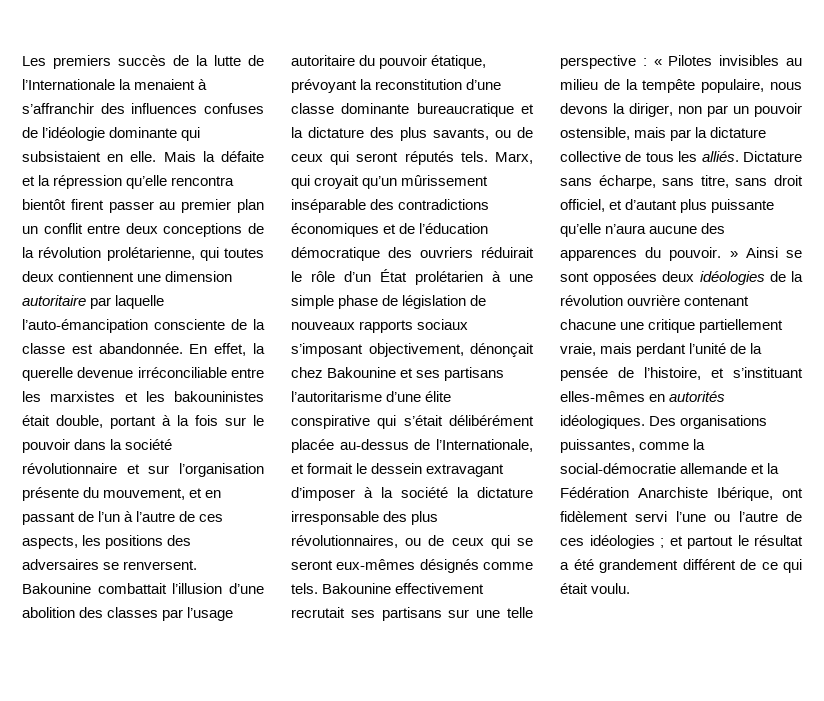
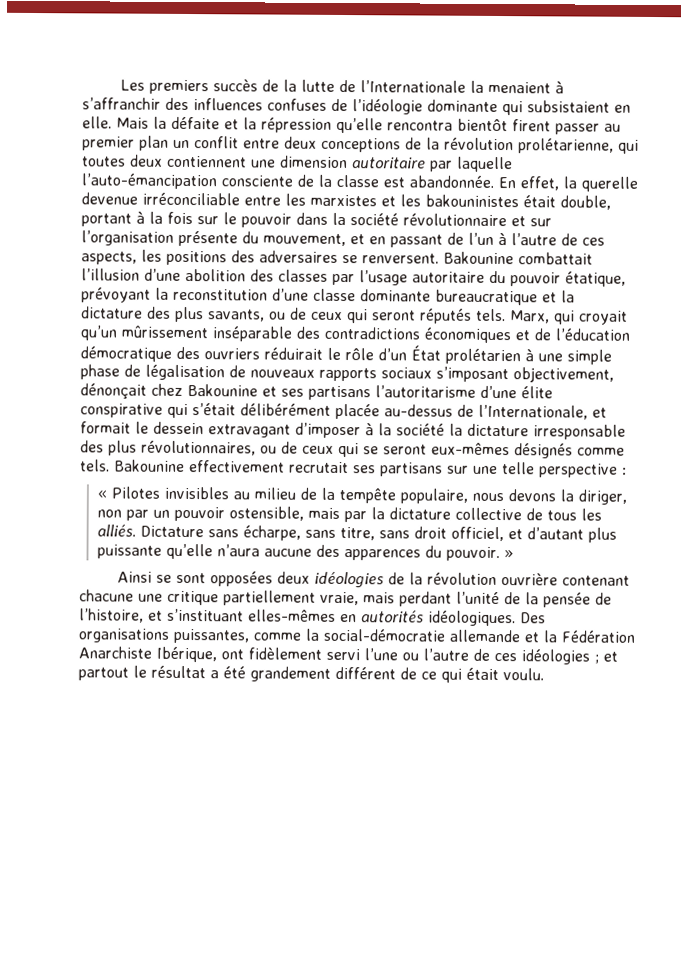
- Marx, qui croyait qu’un mûrissement inséparable des contradictions économiques et de l’éducation démocratique des ouvriers réduirait le rôle d’un État prolétarien à une simple phase de législation de nouveaux rapports sociaux s’imposant objectivement, dénonçait chez Bakounine et ses partisans l’autoritarisme d’une élite conspirative qui s’était délibérément placée au-dessus de l’Internationale, et formait le dessein extravagant d’imposer à la société la dictature irresponsable des plus révolutionnaires, ou de ceux qui se seront eux-mêmes désignés comme tels.
+ Marx, qui croyait qu’un mûrissement inséparable des contradictions économiques et de l’éducation démocratique des ouvriers réduirait le rôle d’un État prolétarien à une simple phase de légalisation de nouveaux rapports sociaux s’imposant objectivement, dénonçait chez Bakounine et ses partisans l’autoritarisme d’une élite conspirative qui s’était délibérément placée au-dessus de l’Internationale, et formait le dessein extravagant d’imposer à la société la dictature irresponsable des plus révolutionnaires, ou de ceux qui se seront eux-mêmes désignés comme tels.
- Bakounine effectivement recrutait ses partisans sur une telle perspective : « Pilotes invisibles au milieu de la tempête populaire, nous devons la diriger, non par un pouvoir ostensible, mais par la dictature collective de tous les alliés.
+ Bakounine effectivement recrutait ses partisans sur une telle perspective :
+ « Pilotes invisibles au milieu de la tempête populaire, nous devons la diriger, non par un pouvoir ostensible, mais par la dictature collective de tous les alliés.
- Dictature sans écharpe, sans titre, sans droit officiel, et d’autant plus puissante qu’elle n’aura aucune des apparences du pouvoir. » Ainsi se sont opposées deux idéologies de la révolution ouvrière contenant chacune une critique partiellement vraie, mais perdant l’unité de la pensée de l’histoire, et s’instituant elles-mêmes en autorités idéologiques.
+ Dictature sans écharpe, sans titre, sans droit officiel, et d’autant plus puissante qu’elle n’aura aucune des apparences du pouvoir. »
+ Ainsi se sont opposées deux idéologies de la révolution ouvrière contenant chacune une critique partiellement vraie, mais perdant l’unité de la pensée de l’histoire, et s’instituant elles-mêmes en autorités idéologiques.

